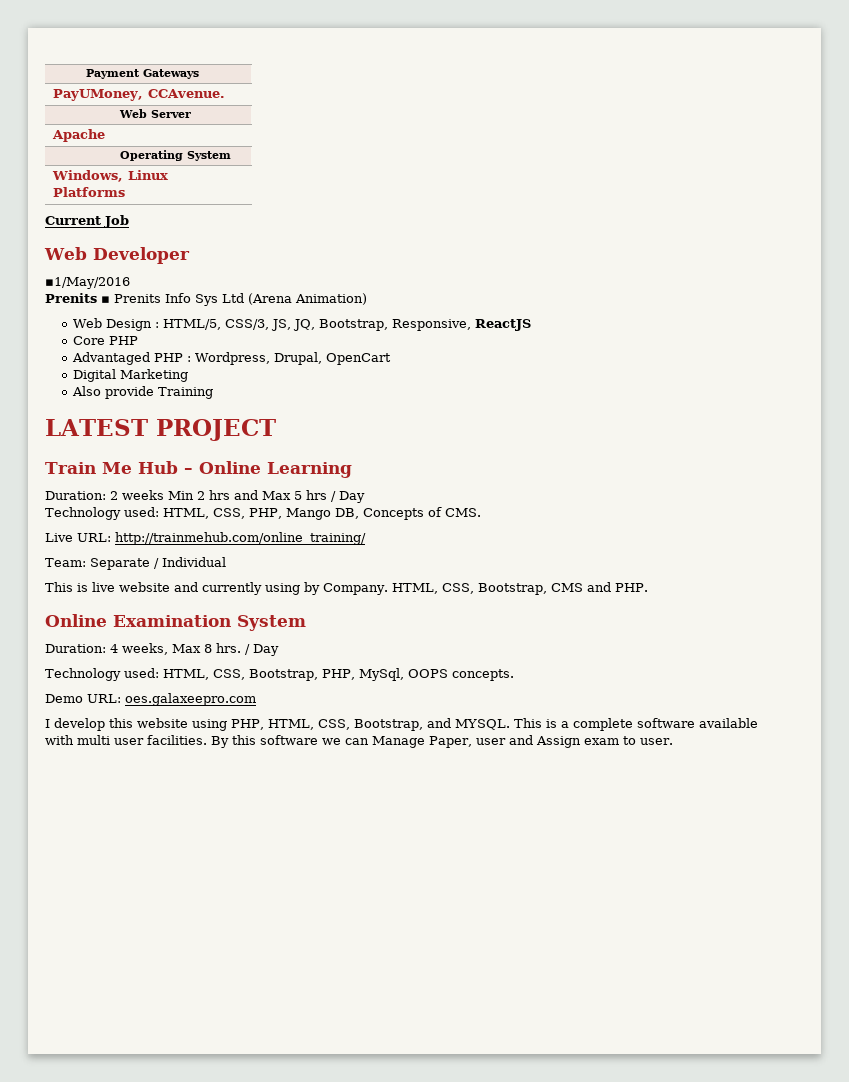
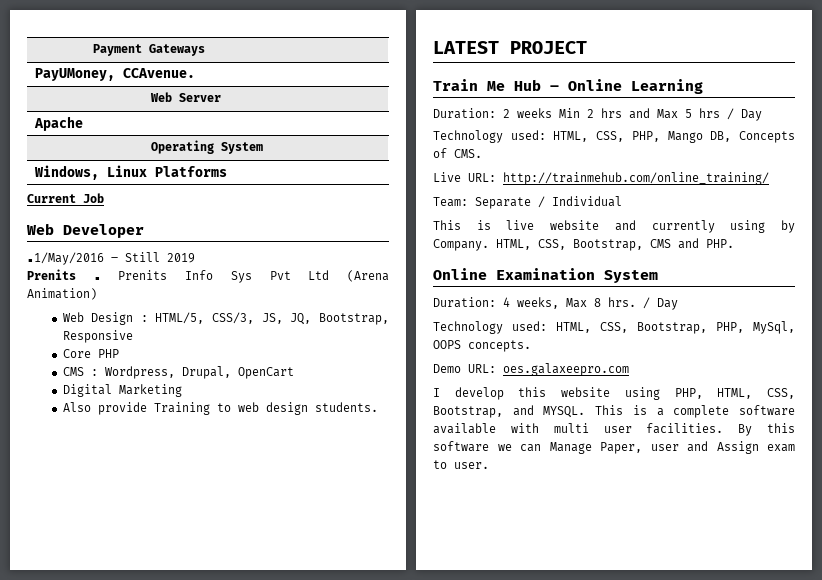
- ▪1/May/2016
+ ▪1/May/2016 – Still 2019
- Prenits ▪ Prenits Info Sys Ltd (Arena Animation)
+ Prenits ▪ Prenits Info Sys Pvt Ltd (Arena Animation)
- Web Design : HTML/5, CSS/3, JS, JQ, Bootstrap, Responsive, ReactJS
+ Web Design : HTML/5, CSS/3, JS, JQ, Bootstrap, Responsive
- Advantaged PHP : Wordpress, Drupal, OpenCart
+ CMS : Wordpress, Drupal, OpenCart
- Also provide Training
+ Also provide Training to web design students.

